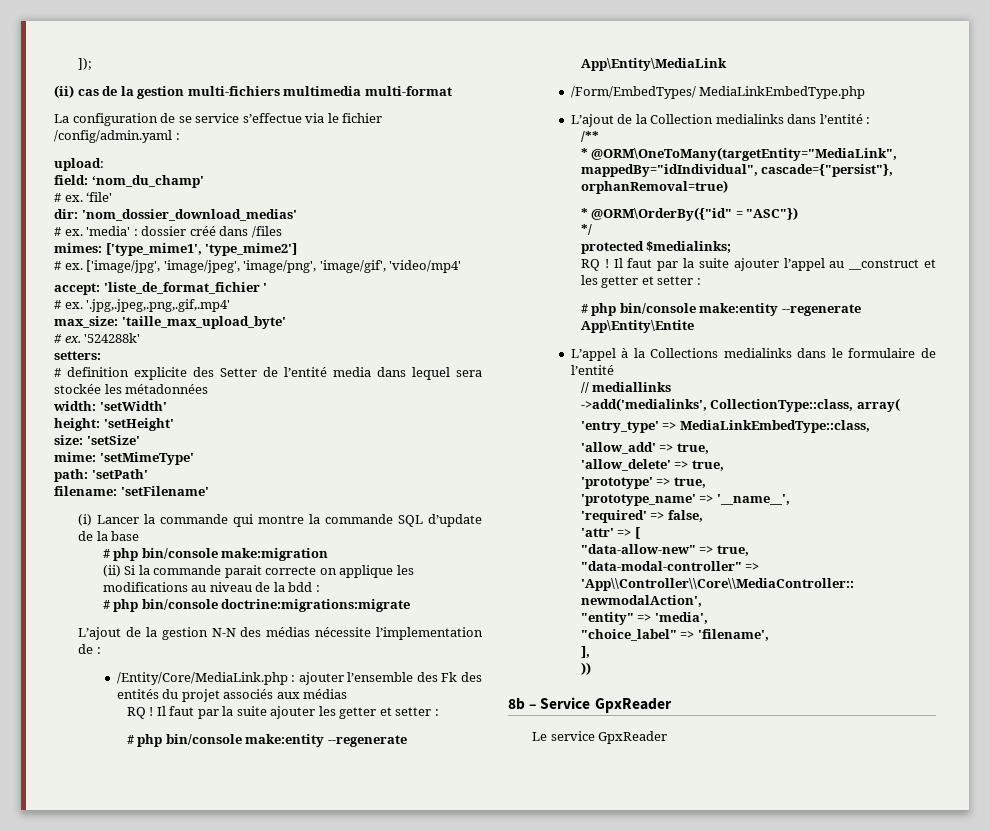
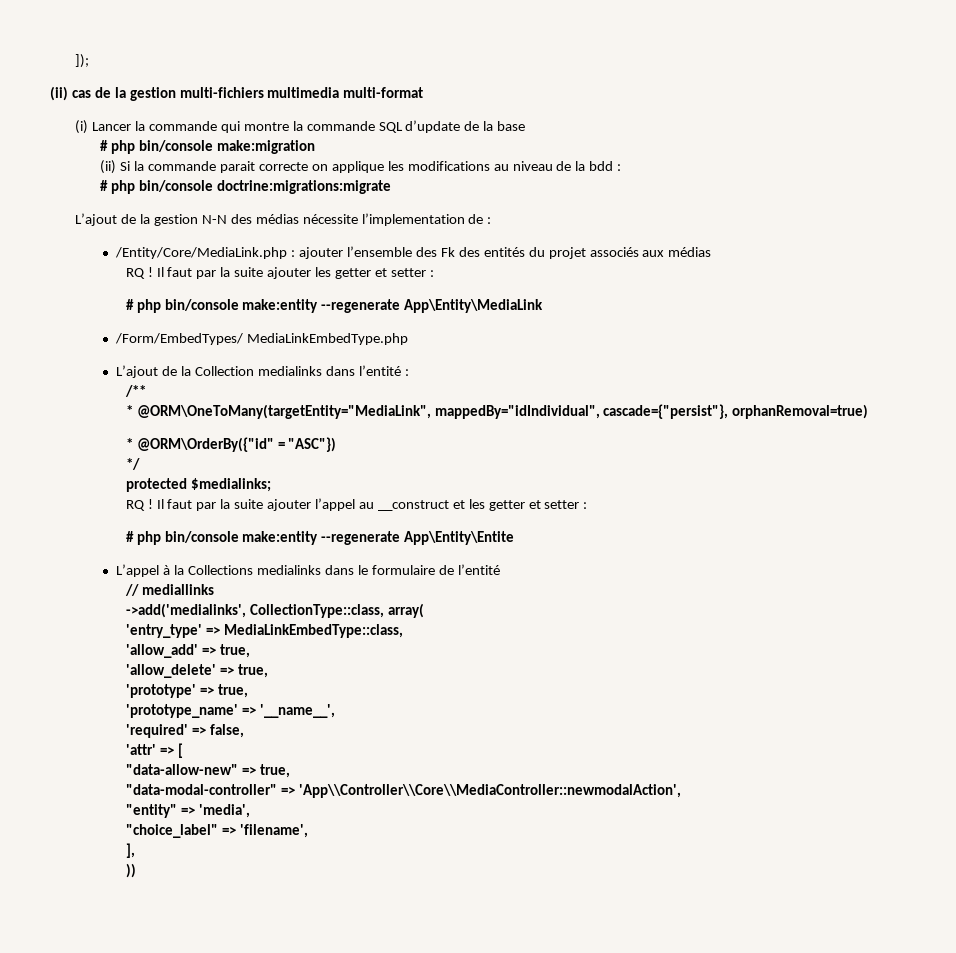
- La configuration de se service s’effectue via le fichier /config/admin.yaml :
- upload:
- field: ‘nom_du_champ'
- # ex. ‘file'
- dir: 'nom_dossier_download_medias'
- # ex. 'media' : dossier créé dans /files
- mimes: ['type_mime1', 'type_mime2']
- # ex. ['image/jpg', 'image/jpeg', 'image/png', 'image/gif', 'video/mp4'
- accept: 'liste_de_format_fichier '
- # ex. '.jpg,.jpeg,.png,.gif,.mp4'
- max_size: 'taille_max_upload_byte'
- # ex. '524288k'
- setters:
- # definition explicite des Setter de l’entité media dans lequel sera stockée les métadonnées
- width: 'setWidth'
- height: 'setHeight'
- size: 'setSize'
- mime: 'setMimeType'
- path: 'setPath'
- filename: 'setFilename'
- 8b – Service GpxReader
- Le service GpxReader

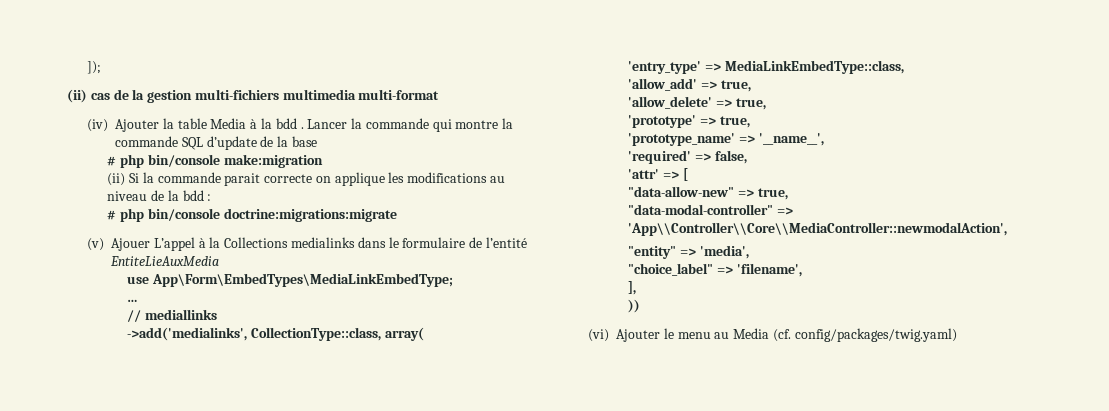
- (i) Lancer la commande qui montre la commande SQL d’update de la base
+ (iv) Ajouter la table Media à la bdd . Lancer la commande qui montre la commande SQL d’update de la base
- L’ajout de la gestion N-N des médias nécessite l’implementation de :
- /Entity/Core/MediaLink.php : ajouter l’ensemble des Fk des entités du projet associés aux médias
- RQ ! Il faut par la suite ajouter les getter et setter :
- # php bin/console make:entity --regenerate App\Entity\MediaLink
- /Form/EmbedTypes/ MediaLinkEmbedType.php
- L’ajout de la Collection medialinks dans l’entité :
- /**
- * @ORM\OneToMany(targetEntity="MediaLink", mappedBy="idIndividual", cascade={"persist"}, orphanRemoval=true)
- * @ORM\OrderBy({"id" = "ASC"})
- */
- protected $medialinks;
- RQ ! Il faut par la suite ajouter l’appel au __construct et les getter et setter :
- # php bin/console make:entity --regenerate App\Entity\Entite
- L’appel à la Collections medialinks dans le formulaire de l’entité
+ (v) Ajouer L’appel à la Collections medialinks dans le formulaire de l’entité EntiteLieAuxMedia
+ use App\Form\EmbedTypes\MediaLinkEmbedType;
+ …
+ (vi) Ajouter le menu au Media (cf. config/packages/twig.yaml)

